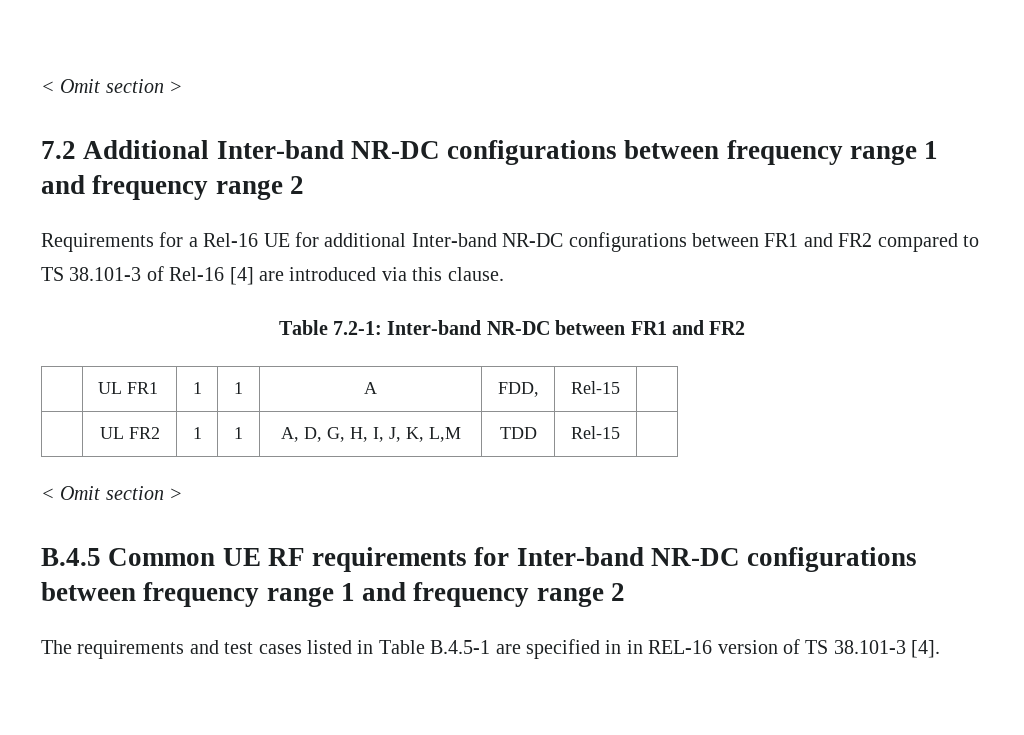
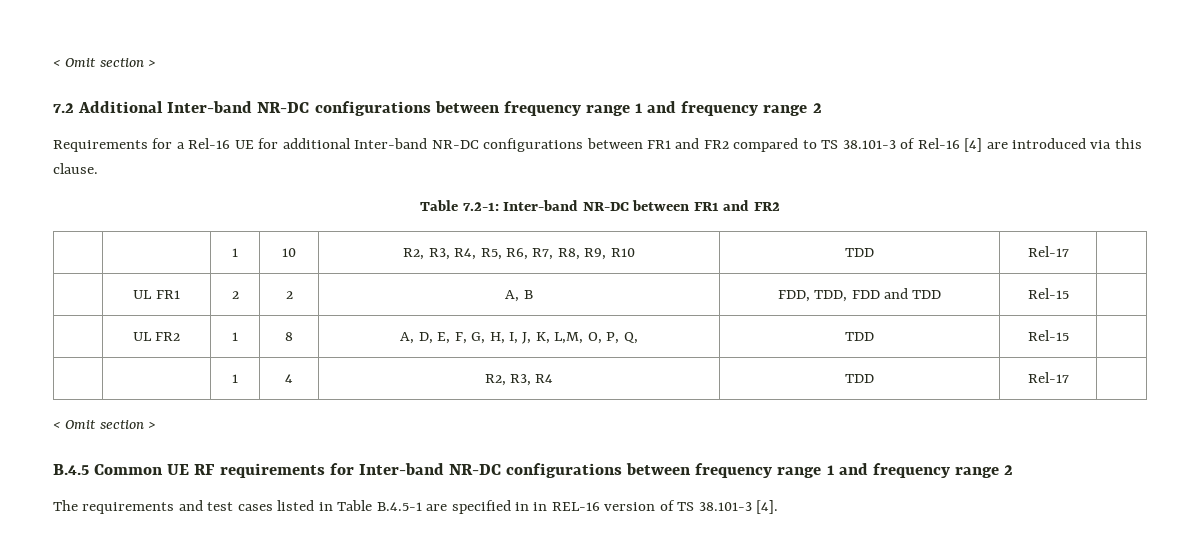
- | UL FR1 | 1 | 1 | A | FDD, | Rel-15 |
+ | | 1 | 10 | R2, R3, R4, R5, R6, R7, R8, R9, R10 | TDD | Rel-17 |
+ | UL FR1 | 2 | 2 | A, B | FDD, TDD, FDD and TDD | Rel-15 |
- | UL FR2 | 1 | 1 | A, D, G, H, I, J, K, L,M | TDD | Rel-15 |
+ | UL FR2 | 1 | 8 | A, D, E, F, G, H, I, J, K, L,M, O, P, Q, | TDD | Rel-15 |
+ | | 1 | 4 | R2, R3, R4 | TDD | Rel-17 |

